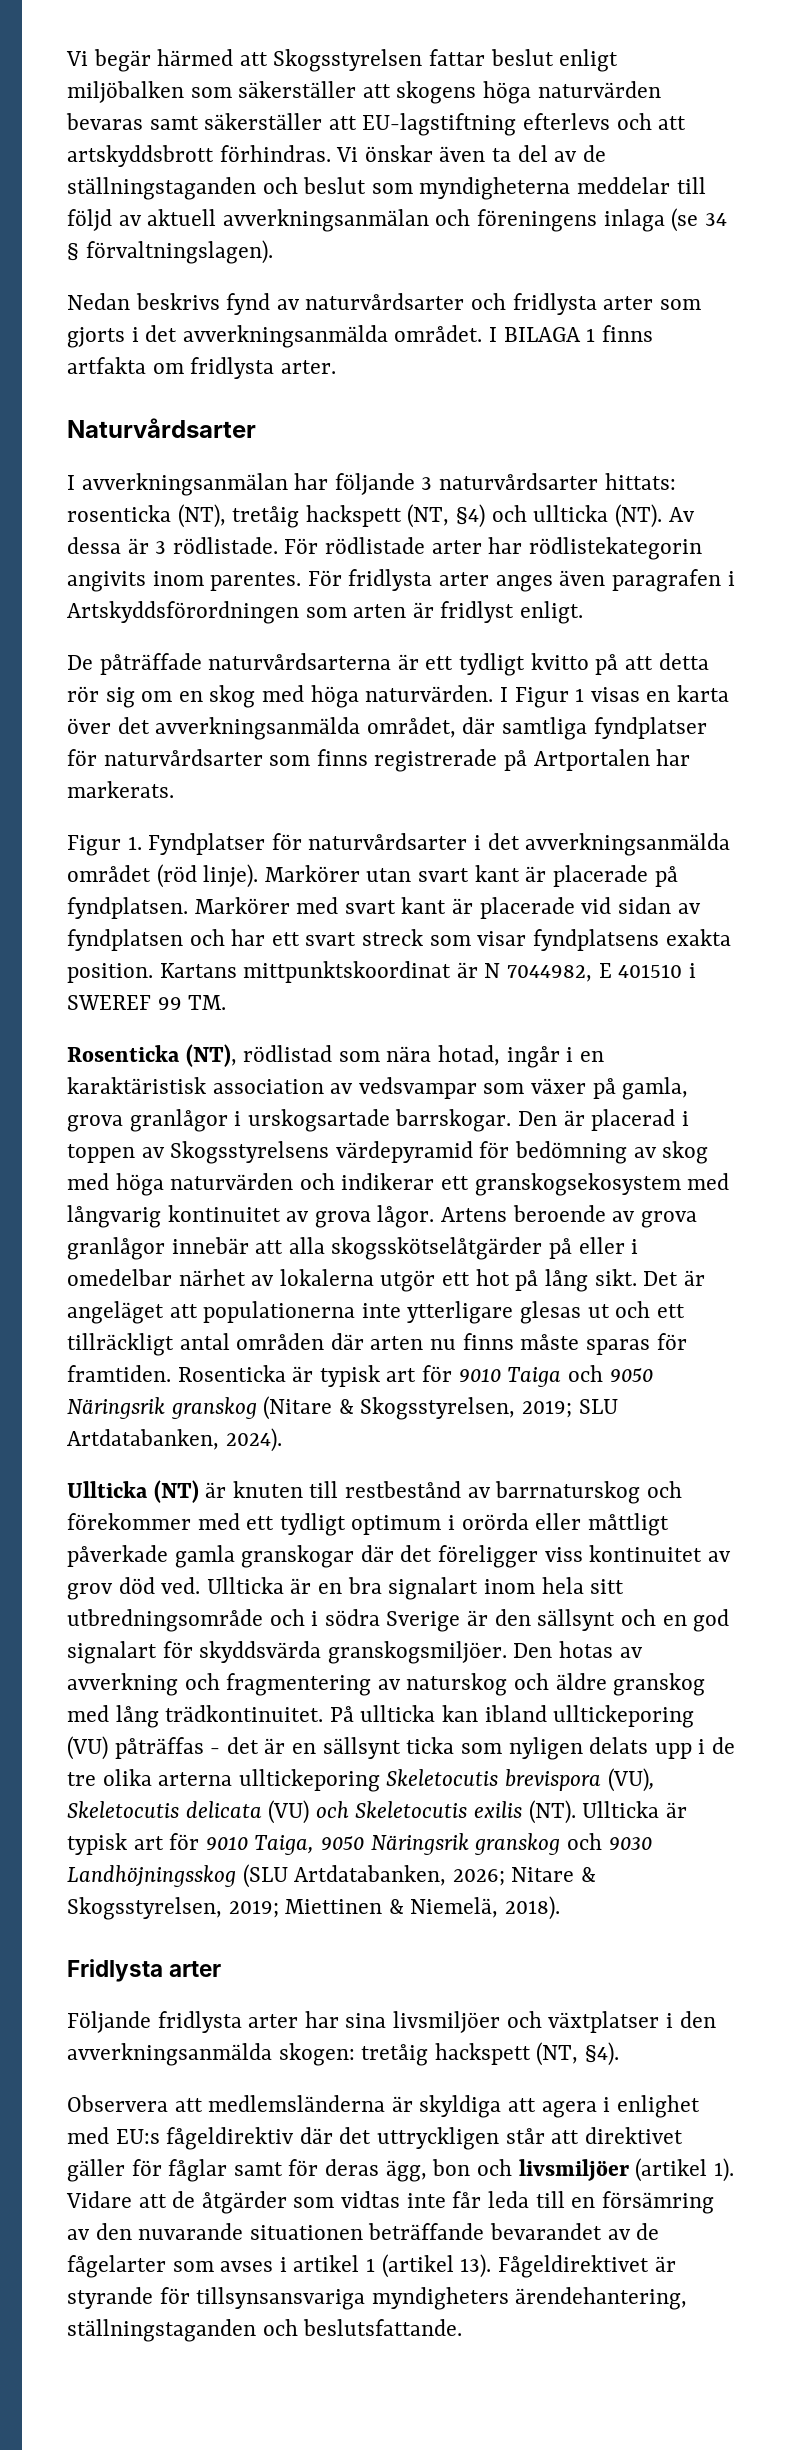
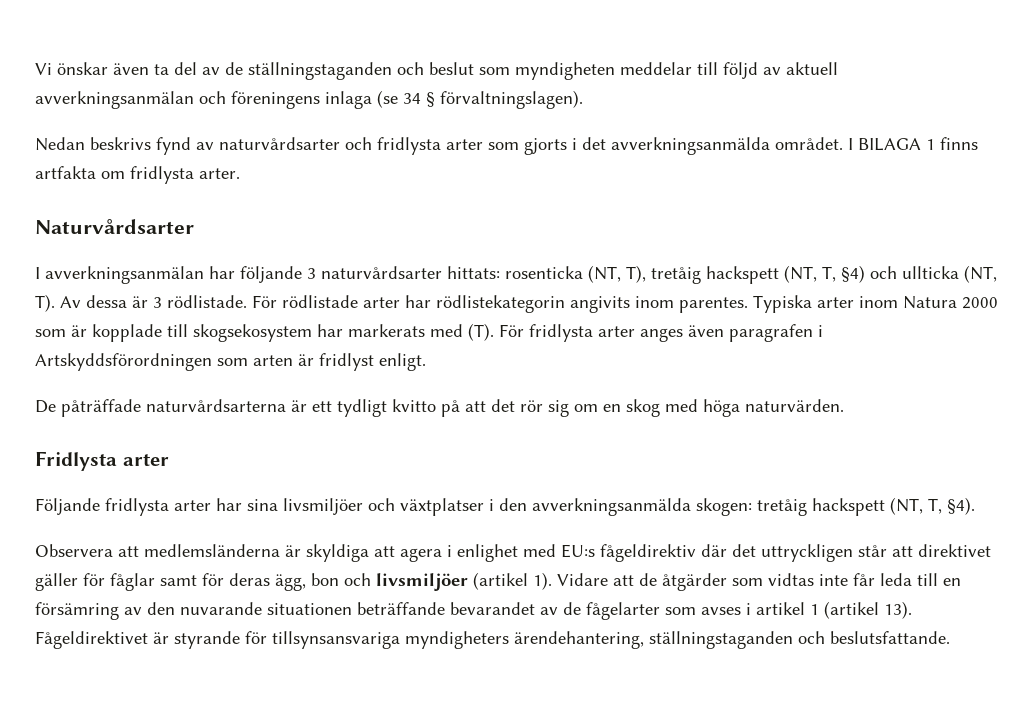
- Vi begär härmed att Skogsstyrelsen fattar beslut enligt miljöbalken som säkerställer att skogens höga naturvärden bevaras samt säkerställer att EU-lagstiftning efterlevs och att artskyddsbrott förhindras. Vi önskar även ta del av de ställningstaganden och beslut som myndigheterna meddelar till följd av aktuell avverkningsanmälan och föreningens inlaga (se 34 § förvaltningslagen).
+ Vi önskar även ta del av de ställningstaganden och beslut som myndigheten meddelar till följd av aktuell avverkningsanmälan och föreningens inlaga (se 34 § förvaltningslagen).
- I avverkningsanmälan har följande 3 naturvårdsarter hittats: rosenticka (NT), tretåig hackspett (NT, §4) och ullticka (NT). Av dessa är 3 rödlistade.
+ I avverkningsanmälan har följande 3 naturvårdsarter hittats: rosenticka (NT, T), tretåig hackspett (NT, T, §4) och ullticka (NT, T). Av dessa är 3 rödlistade.
- För fridlysta arter anges även paragrafen i Artskyddsförordningen som arten är fridlyst enligt.
+ Typiska arter inom Natura 2000 som är kopplade till skogsekosystem har markerats med (T). För fridlysta arter anges även paragrafen i Artskyddsförordningen som arten är fridlyst enligt.
- De påträffade naturvårdsarterna är ett tydligt kvitto på att detta rör sig om en skog med höga naturvärden. I Figur 1 visas en karta över det avverkningsanmälda området, där samtliga fyndplatser för naturvårdsarter som finns registrerade på Artportalen har markerats.
- Figur 1. Fyndplatser för naturvårdsarter i det avverkningsanmälda området (röd linje). Markörer utan svart kant är placerade på fyndplatsen. Markörer med svart kant är placerade vid sidan av fyndplatsen och har ett svart streck som visar fyndplatsens exakta position. Kartans mittpunktskoordinat är N 7044982, E 401510 i SWEREF 99 TM.
- Rosenticka (NT), rödlistad som nära hotad, ingår i en karaktäristisk association av vedsvampar som växer på gamla, grova granlågor i urskogsartade barrskogar. Den är placerad i toppen av Skogsstyrelsens värdepyramid för bedömning av skog med höga naturvärden och indikerar ett granskogsekosystem med långvarig kontinuitet av grova lågor. Artens beroende av grova granlågor innebär att alla skogsskötselåtgärder på eller i omedelbar närhet av lokalerna utgör ett hot på lång sikt. Det är angeläget att populationerna inte ytterligare glesas ut och ett tillräckligt antal områden där arten nu finns måste sparas för framtiden. Rosenticka är typisk art för 9010 Taiga och 9050 Näringsrik granskog (Nitare & Skogsstyrelsen, 2019; SLU Artdatabanken, 2024).
- Ullticka (NT) är knuten till restbestånd av barrnaturskog och förekommer med ett tydligt optimum i orörda eller måttligt påverkade gamla granskogar där det föreligger viss kontinuitet av grov död ved. Ullticka är en bra signalart inom hela sitt utbredningsområde och i södra Sverige är den sällsynt och en god signalart för skyddsvärda granskogsmiljöer. Den hotas av avverkning och fragmentering av naturskog och äldre granskog med lång trädkontinuitet. På ullticka kan ibland ulltickeporing (VU) påträffas - det är en sällsynt ticka som nyligen delats upp i de tre olika arterna ulltickeporing Skeletocutis brevispora (VU), Skeletocutis delicata (VU) och Skeletocutis exilis (NT). Ullticka är typisk art för 9010 Taiga, 9050 Näringsrik granskog och 9030 Landhöjningsskog (SLU Artdatabanken, 2026; Nitare & Skogsstyrelsen, 2019; Miettinen & Niemelä, 2018).
+ De påträffade naturvårdsarterna är ett tydligt kvitto på att det rör sig om en skog med höga naturvärden.
- Följande fridlysta arter har sina livsmiljöer och växtplatser i den avverkningsanmälda skogen: tretåig hackspett (NT, §4).
+ Följande fridlysta arter har sina livsmiljöer och växtplatser i den avverkningsanmälda skogen: tretåig hackspett (NT, T, §4).

